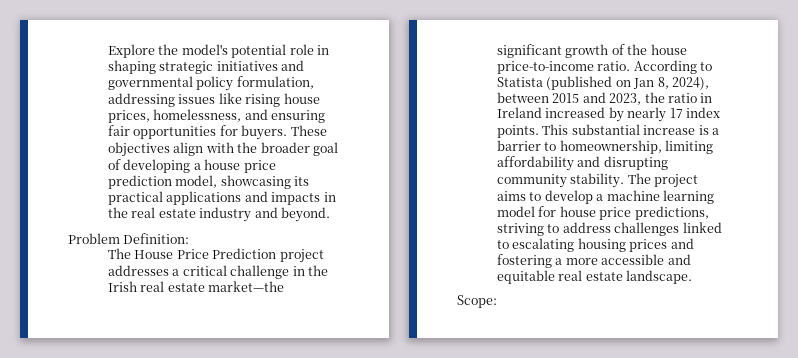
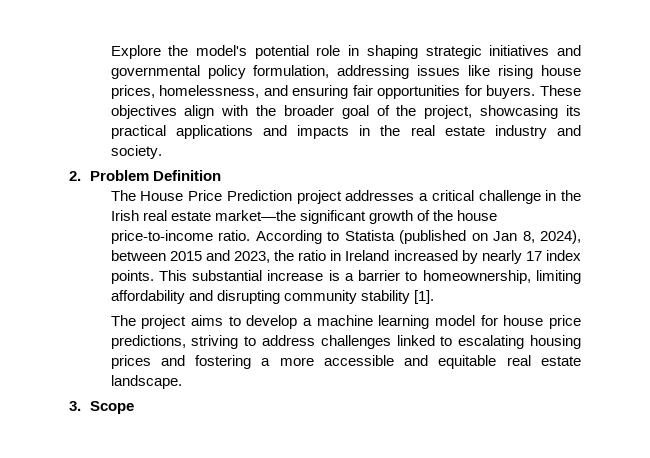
- These objectives align with the broader goal of developing a house price prediction model, showcasing its practical applications and impacts in the real estate industry and beyond.
- Problem Definition:
+ These objectives align with the broader goal of the project, showcasing its practical applications and impacts in the real estate industry and society.
+ 2. Problem Definition
- This substantial increase is a barrier to homeownership, limiting affordability and disrupting community stability. The project aims to develop a machine learning model for house price predictions, striving to address challenges linked to escalating housing prices and fostering a more accessible and equitable real estate landscape.
+ This substantial increase is a barrier to homeownership, limiting affordability and disrupting community stability [1].
+ The project aims to develop a machine learning model for house price predictions, striving to address challenges linked to escalating housing prices and fostering a more accessible and equitable real estate landscape.
- Scope:
+ 3. Scope

